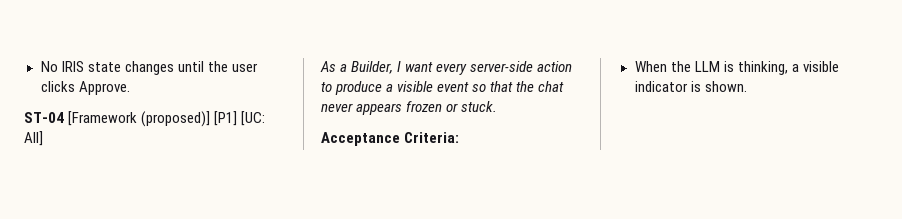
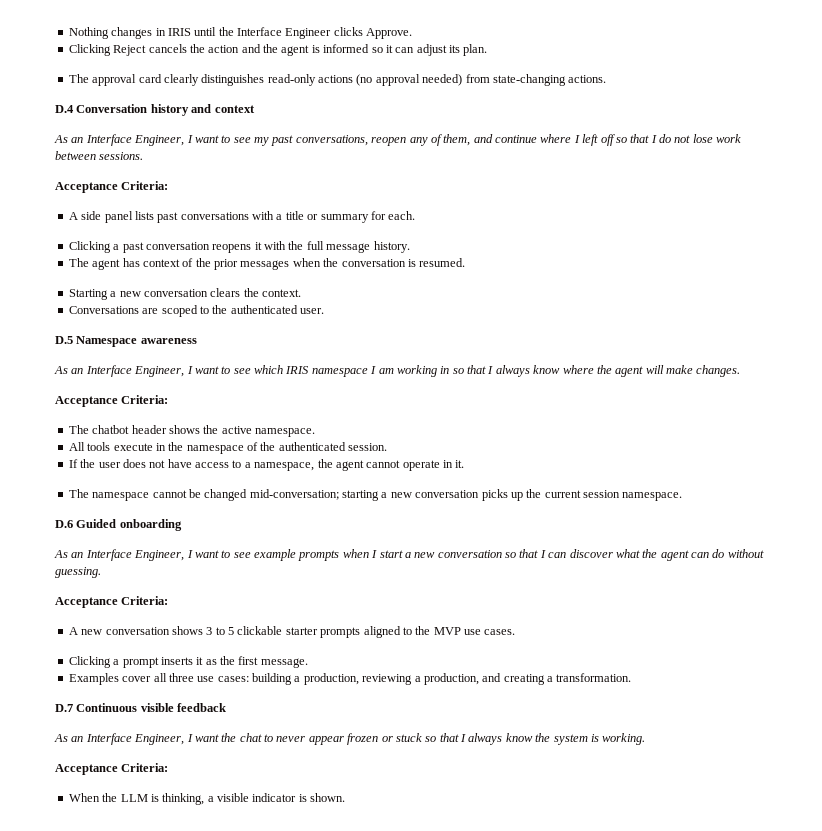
- No IRIS state changes until the user clicks Approve.
- ST-04 [Framework (proposed)] [P1] [UC: All]
- As a Builder, I want every server-side action to produce a visible event so that the chat never appears frozen or stuck.
+ Nothing changes in IRIS until the Interface Engineer clicks Approve.
+ Clicking Reject cancels the action and the agent is informed so it can adjust its plan.
+ The approval card clearly distinguishes read-only actions (no approval needed) from state-changing actions.
+ D.4 Conversation history and context
+ As an Interface Engineer, I want to see my past conversations, reopen any of them, and continue where I left off so that I do not lose work between sessions.
+ Acceptance Criteria:
+ A side panel lists past conversations with a title or summary for each.
+ Clicking a past conversation reopens it with the full message history.
+ The agent has context of the prior messages when the conversation is resumed.
+ Starting a new conversation clears the context.
+ Conversations are scoped to the authenticated user.
+ D.5 Namespace awareness
+ As an Interface Engineer, I want to see which IRIS namespace I am working in so that I always know where the agent will make changes.
+ Acceptance Criteria:
+ The chatbot header shows the active namespace.
+ All tools execute in the namespace of the authenticated session.
+ If the user does not have access to a namespace, the agent cannot operate in it.
+ The namespace cannot be changed mid-conversation; starting a new conversation picks up the current session namespace.
+ D.6 Guided onboarding
+ As an Interface Engineer, I want to see example prompts when I start a new conversation so that I can discover what the agent can do without guessing.
+ Acceptance Criteria:
+ A new conversation shows 3 to 5 clickable starter prompts aligned to the MVP use cases.
+ Clicking a prompt inserts it as the first message.
+ Examples cover all three use cases: building a production, reviewing a production, and creating a transformation.
+ D.7 Continuous visible feedback
+ As an Interface Engineer, I want the chat to never appear frozen or stuck so that I always know the system is working.

